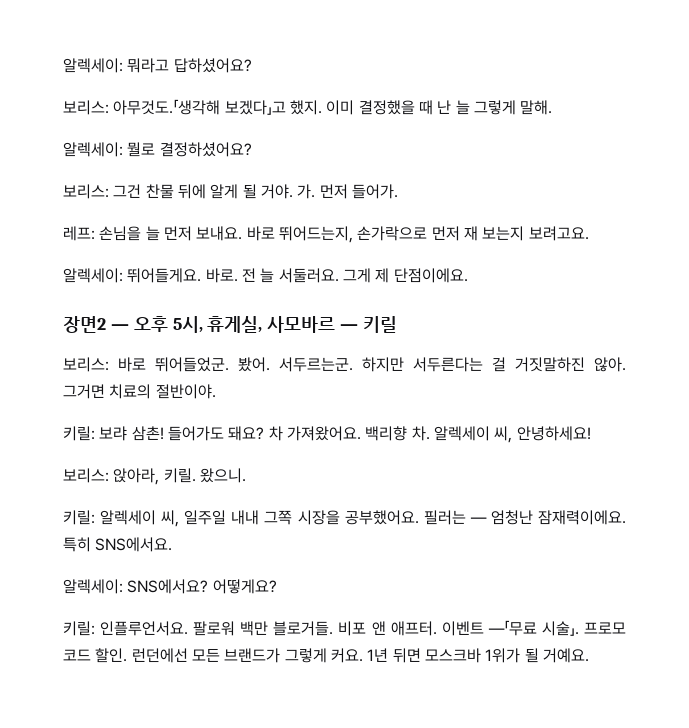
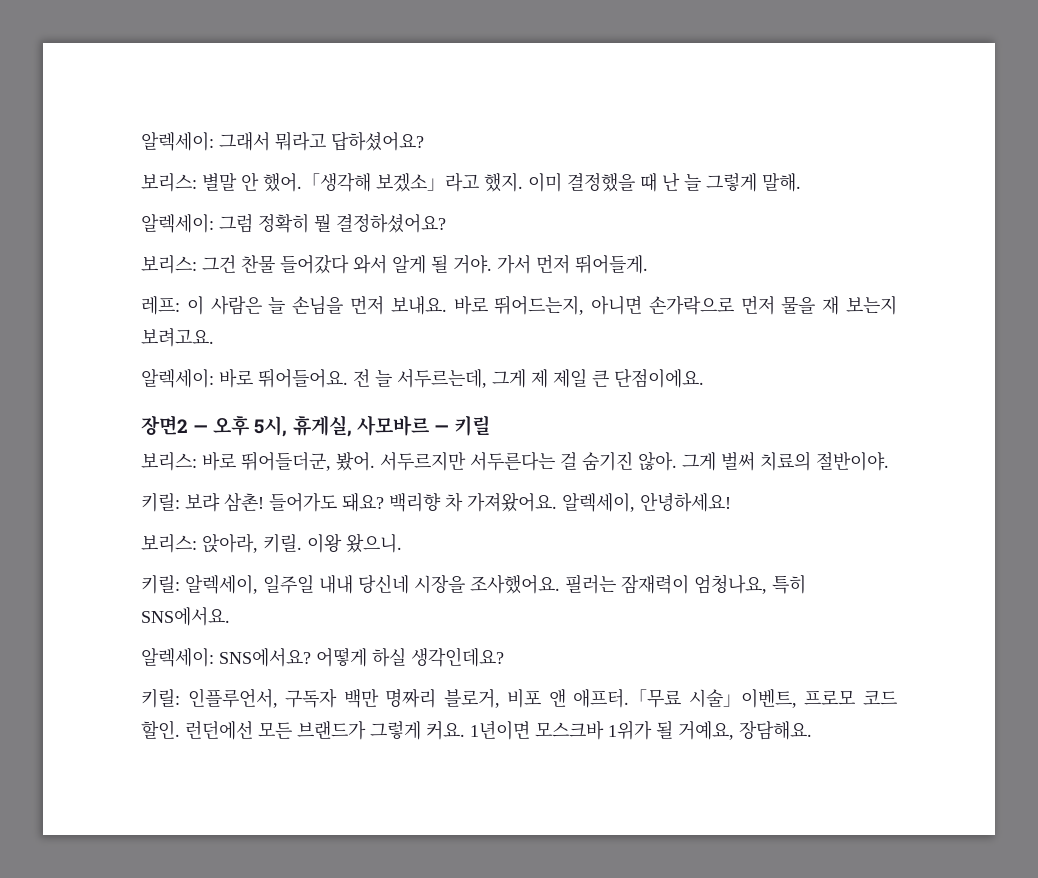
- 알렉세이: 뭐라고 답하셨어요?
+ 알렉세이: 그래서 뭐라고 답하셨어요?
- 보리스: 아무것도.「생각해 보겠다」고 했지.
+ 보리스: 별말 안 했어.「생각해 보겠소」라고 했지.
- 알렉세이: 뭘로 결정하셨어요?
+ 알렉세이: 그럼 정확히 뭘 결정하셨어요?
- 보리스: 그건 찬물 뒤에 알게 될 거야.
+ 보리스: 그건 찬물 들어갔다 와서 알게 될 거야.
- 가. 먼저 들어가.
- 레프: 손님을 늘 먼저 보내요.
+ 가서 먼저 뛰어들게.
+ 레프: 이 사람은 늘 손님을 먼저 보내요.
- 바로 뛰어드는지, 손가락으로 먼저 재 보는지 보려고요.
+ 바로 뛰어드는지, 아니면 손가락으로 먼저 물을 재 보는지 보려고요.
- 알렉세이: 뛰어들게요. 바로.
+ 알렉세이: 바로 뛰어들어요.
- 전 늘 서둘러요. 그게 제 단점이에요.
+ 전 늘 서두르는데, 그게 제 제일 큰 단점이에요.
- 보리스: 바로 뛰어들었군. 봤어. 서두르는군. 하지만 서두른다는 걸 거짓말하진 않아. 그거면 치료의 절반이야.
+ 보리스: 바로 뛰어들더군, 봤어. 서두르지만 서두른다는 걸 숨기진 않아. 그게 벌써 치료의 절반이야.
- 차 가져왔어요.
+ 백리향 차 가져왔어요.
- 백리향 차. 알렉세이 씨, 안녕하세요!
+ 알렉세이, 안녕하세요!
- 왔으니.
+ 이왕 왔으니.
- 키릴: 알렉세이 씨, 일주일 내내 그쪽 시장을 공부했어요. 필러는 — 엄청난 잠재력이에요. 특히 SNS에서요.
- 알렉세이: SNS에서요? 어떻게요?
- 키릴: 인플루언서요. 팔로워 백만 블로거들. 비포 앤 애프터.
+ 키릴: 알렉세이, 일주일 내내 당신네 시장을 조사했어요. 필러는 잠재력이 엄청나요, 특히 SNS에서요.
+ 알렉세이: SNS에서요? 어떻게 하실 생각인데요?
+ 키릴: 인플루언서, 구독자 백만 명짜리 블로거, 비포 앤 애프터.
- 이벤트 —「무료 시술」. 프로모 코드 할인.
+ 「무료 시술」이벤트, 프로모 코드 할인.
- 1년 뒤면 모스크바 1위가 될 거예요.
+ 1년이면 모스크바 1위가 될 거예요, 장담해요.

